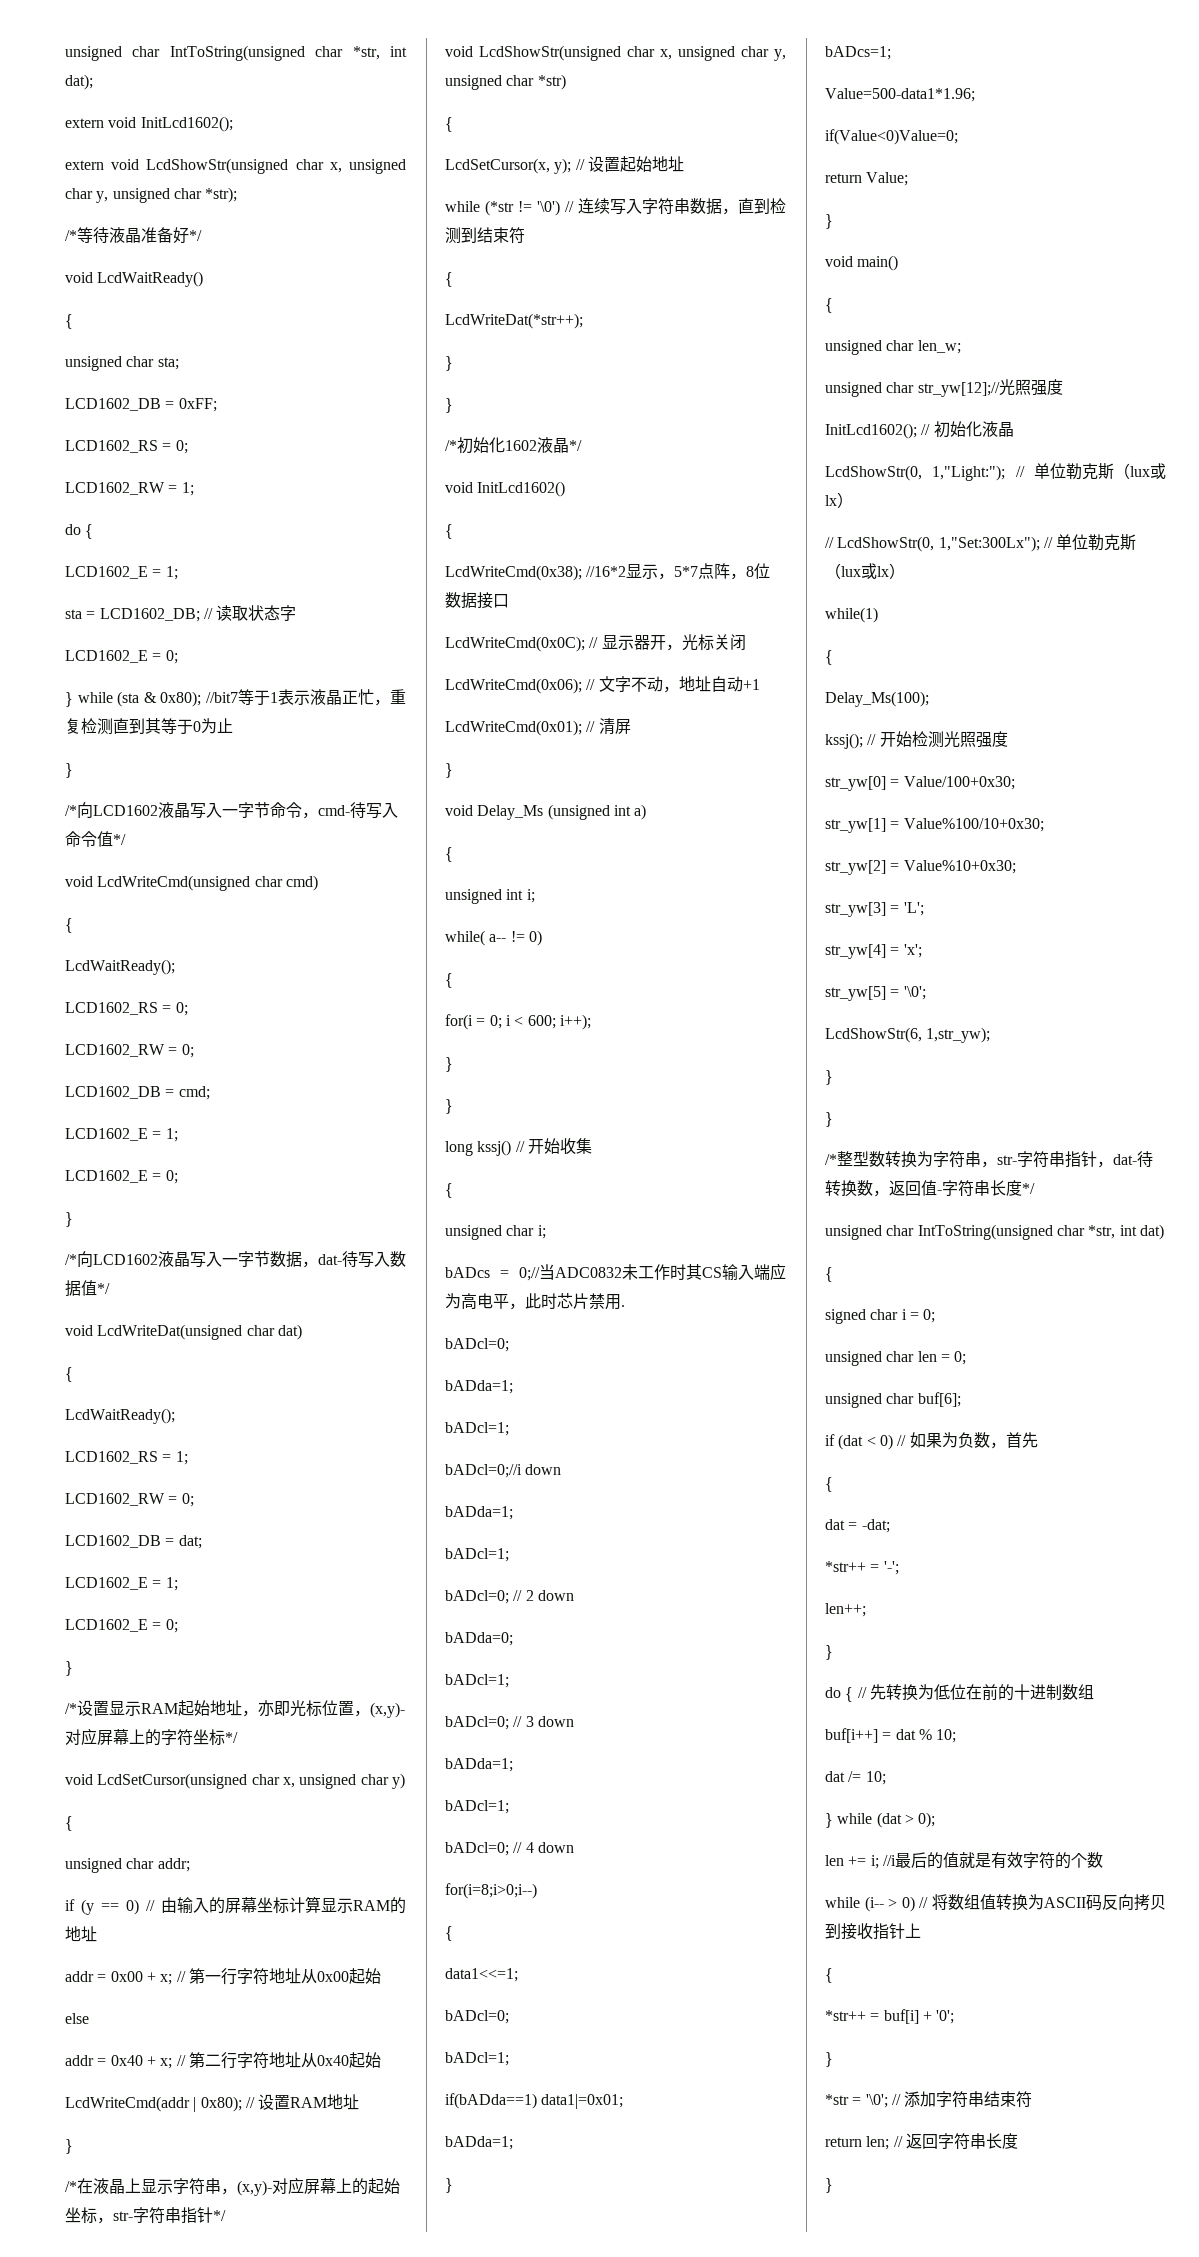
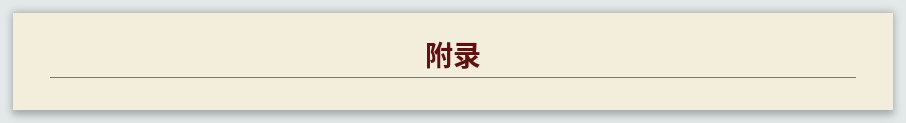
- unsigned char IntToString(unsigned char *str, int dat);
- extern void InitLcd1602();
- extern void LcdShowStr(unsigned char x, unsigned char y, unsigned char *str);
- /*等待液晶准备好*/
- void LcdWaitReady()
- {
- unsigned char sta;
- LCD1602_DB = 0xFF;
- LCD1602_RS = 0;
- LCD1602_RW = 1;
- do {
- LCD1602_E = 1;
- sta = LCD1602_DB; // 读取状态字
- LCD1602_E = 0;
- } while (sta & 0x80); //bit7等于1表示液晶正忙，重复检测直到其等于0为止
- }
- /*向LCD1602液晶写入一字节命令，cmd-待写入命令值*/
- void LcdWriteCmd(unsigned char cmd)
- {
- LcdWaitReady();
- LCD1602_RS = 0;
- LCD1602_RW = 0;
- LCD1602_DB = cmd;
- LCD1602_E = 1;
- LCD1602_E = 0;
- }
- /*向LCD1602液晶写入一字节数据，dat-待写入数据值*/
- void LcdWriteDat(unsigned char dat)
- {
- LcdWaitReady();
- LCD1602_RS = 1;
- LCD1602_RW = 0;
- LCD1602_DB = dat;
- LCD1602_E = 1;
- LCD1602_E = 0;
- }
- /*设置显示RAM起始地址，亦即光标位置，(x,y)-对应屏幕上的字符坐标*/
- void LcdSetCursor(unsigned char x, unsigned char y)
- {
- unsigned char addr;
- if (y == 0) // 由输入的屏幕坐标计算显示RAM的地址
- addr = 0x00 + x; // 第一行字符地址从0x00起始
- else
- addr = 0x40 + x; // 第二行字符地址从0x40起始
- LcdWriteCmd(addr | 0x80); // 设置RAM地址
- }
- /*在液晶上显示字符串，(x,y)-对应屏幕上的起始坐标，str-字符串指针*/
- void LcdShowStr(unsigned char x, unsigned char y, unsigned char *str)
- {
- LcdSetCursor(x, y); // 设置起始地址
- while (*str != '\0') // 连续写入字符串数据，直到检测到结束符
- {
- LcdWriteDat(*str++);
- }
- }
- /*初始化1602液晶*/
- void InitLcd1602()
- {
- LcdWriteCmd(0x38); //16*2显示，5*7点阵，8位数据接口
- LcdWriteCmd(0x0C); // 显示器开，光标关闭
- LcdWriteCmd(0x06); // 文字不动，地址自动+1
- LcdWriteCmd(0x01); // 清屏
- }
- void Delay_Ms (unsigned int a)
- {
- unsigned int i;
- while( a-- != 0)
- {
- for(i = 0; i < 600; i++);
- }
- }
- long kssj() // 开始收集
- {
- unsigned char i;
- bADcs = 0;//当ADC0832未工作时其CS输入端应为高电平，此时芯片禁用.
- bADcl=0;
- bADda=1;
- bADcl=1;
- bADcl=0;//i down
- bADda=1;
- bADcl=1;
- bADcl=0; // 2 down
- bADda=0;
- bADcl=1;
- bADcl=0; // 3 down
- bADda=1;
- bADcl=1;
- bADcl=0; // 4 down
- for(i=8;i>0;i--)
- {
- data1<<=1;
- bADcl=0;
- bADcl=1;
- if(bADda==1) data1|=0x01;
- bADda=1;
- }
- bADcs=1;
- Value=500-data1*1.96;
- if(Value<0)Value=0;
- return Value;
- }
- void main()
- {
- unsigned char len_w;
- unsigned char str_yw[12];//光照强度
- InitLcd1602(); // 初始化液晶
- LcdShowStr(0, 1,"Light:"); // 单位勒克斯（lux或lx）
- // LcdShowStr(0, 1,"Set:300Lx"); // 单位勒克斯（lux或lx）
- while(1)
- {
- Delay_Ms(100);
- kssj(); // 开始检测光照强度
- str_yw[0] = Value/100+0x30;
- str_yw[1] = Value%100/10+0x30;
- str_yw[2] = Value%10+0x30;
- str_yw[3] = 'L';
- str_yw[4] = 'x';
- str_yw[5] = '\0';
- LcdShowStr(6, 1,str_yw);
- }
- }
- /*整型数转换为字符串，str-字符串指针，dat-待转换数，返回值-字符串长度*/
- unsigned char IntToString(unsigned char *str, int dat)
- {
- signed char i = 0;
- unsigned char len = 0;
- unsigned char buf[6];
- if (dat < 0) // 如果为负数，首先
- {
- dat = -dat;
- *str++ = '-';
- len++;
- }
- do { // 先转换为低位在前的十进制数组
- buf[i++] = dat % 10;
- dat /= 10;
- } while (dat > 0);
- len += i; //i最后的值就是有效字符的个数
- while (i-- > 0) // 将数组值转换为ASCII码反向拷贝到接收指针上
- {
- *str++ = buf[i] + '0';
- }
- *str = '\0'; // 添加字符串结束符
- return len; // 返回字符串长度
- }
+ 附录

